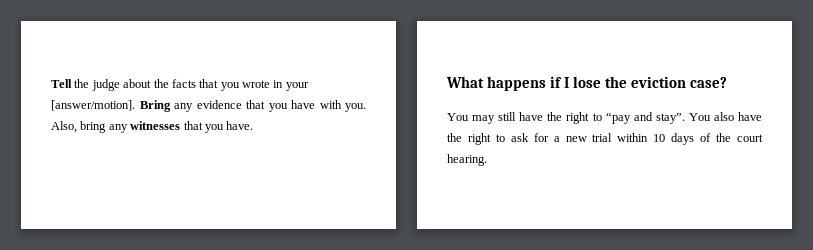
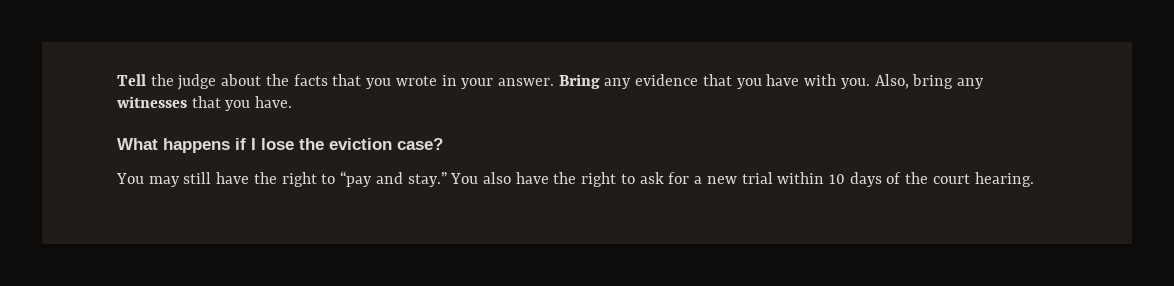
- Tell the judge about the facts that you wrote in your [answer/motion].
+ Tell the judge about the facts that you wrote in your answer.
- You may still have the right to “pay and stay”.
+ You may still have the right to “pay and stay.”

